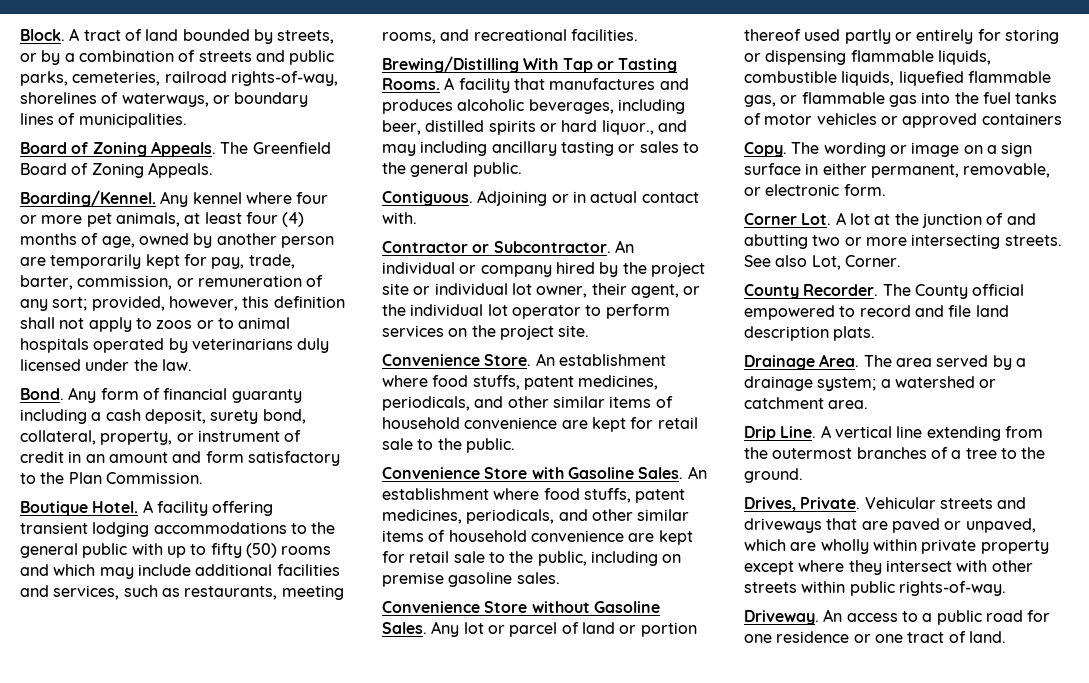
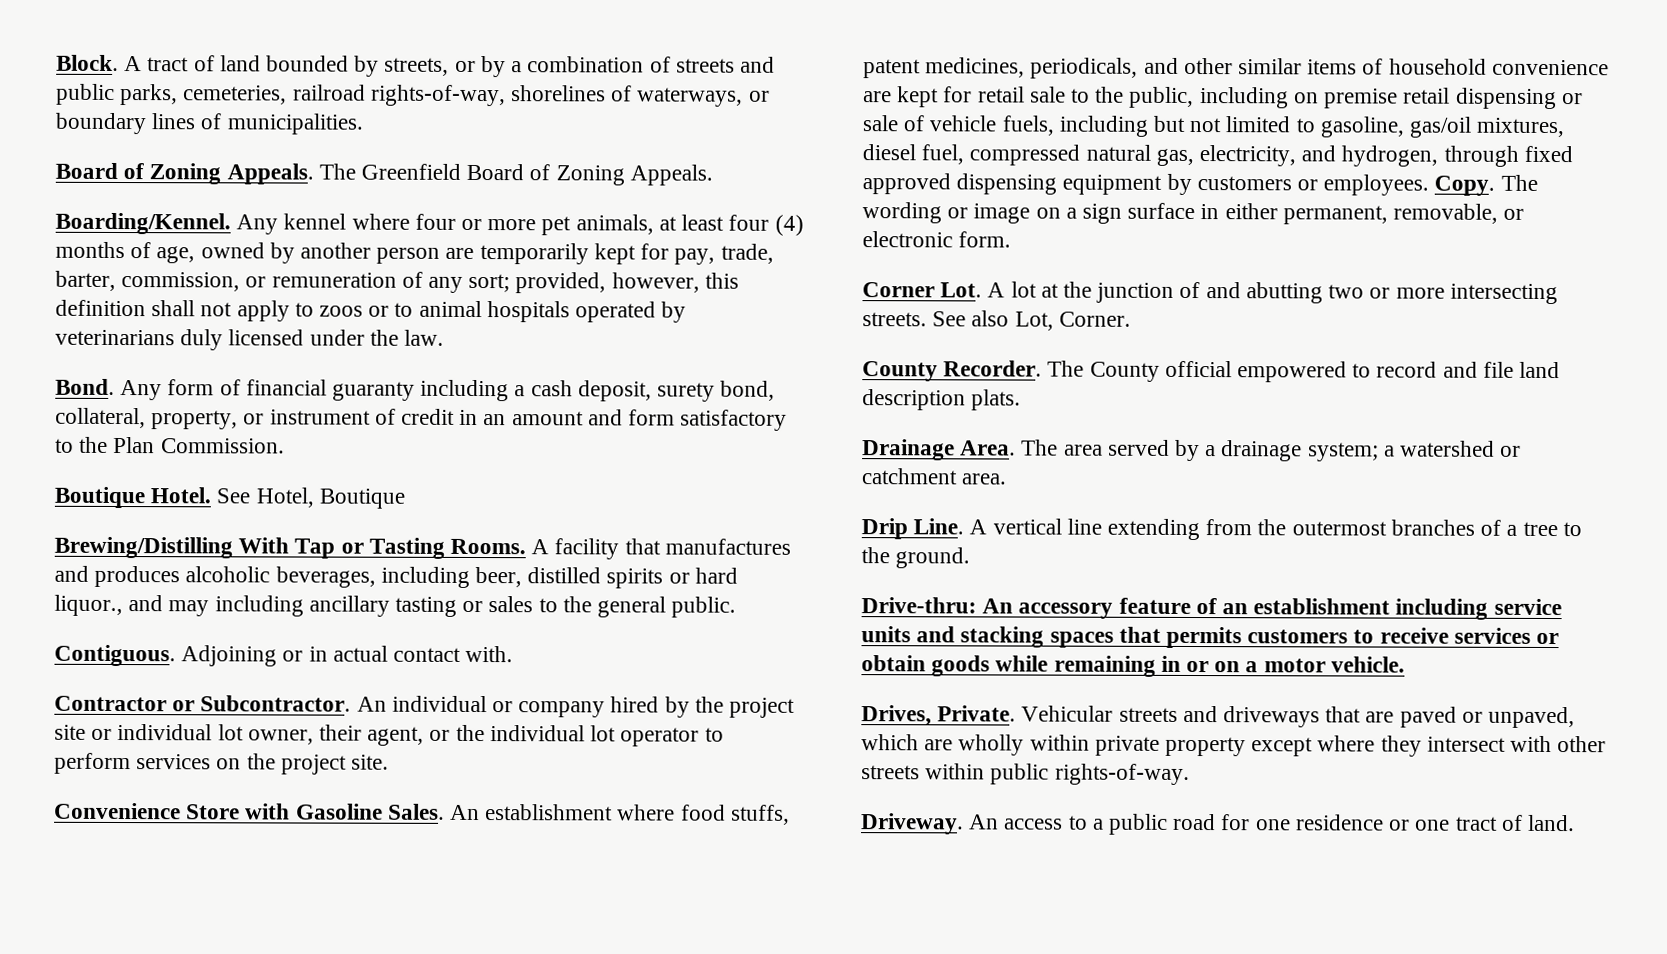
- A facility offering transient lodging accommodations to the general public with up to fifty (50) rooms and which may include additional facilities and services, such as restaurants, meeting rooms, and recreational facilities.
+ See Hotel, Boutique
- Convenience Store. An establishment where food stuffs, patent medicines, periodicals, and other similar items of household convenience are kept for retail sale to the public.
- An establishment where food stuffs, patent medicines, periodicals, and other similar items of household convenience are kept for retail sale to the public, including on premise gasoline sales.
- Convenience Store without Gasoline Sales. Any lot or parcel of land or portion thereof used partly or entirely for storing or dispensing flammable liquids, combustible liquids, liquefied flammable gas, or flammable gas into the fuel tanks of motor vehicles or approved containers
- Copy.
+ An establishment where food stuffs, patent medicines, periodicals, and other similar items of household convenience are kept for retail sale to the public, including on premise retail dispensing or sale of vehicle fuels, including but not limited to gasoline, gas/oil mixtures, diesel fuel, compressed natural gas, electricity, and hydrogen, through fixed approved dispensing equipment by customers or employees. Copy.
+ Drive-thru: An accessory feature of an establishment including service units and stacking spaces that permits customers to receive services or obtain goods while remaining in or on a motor vehicle.

